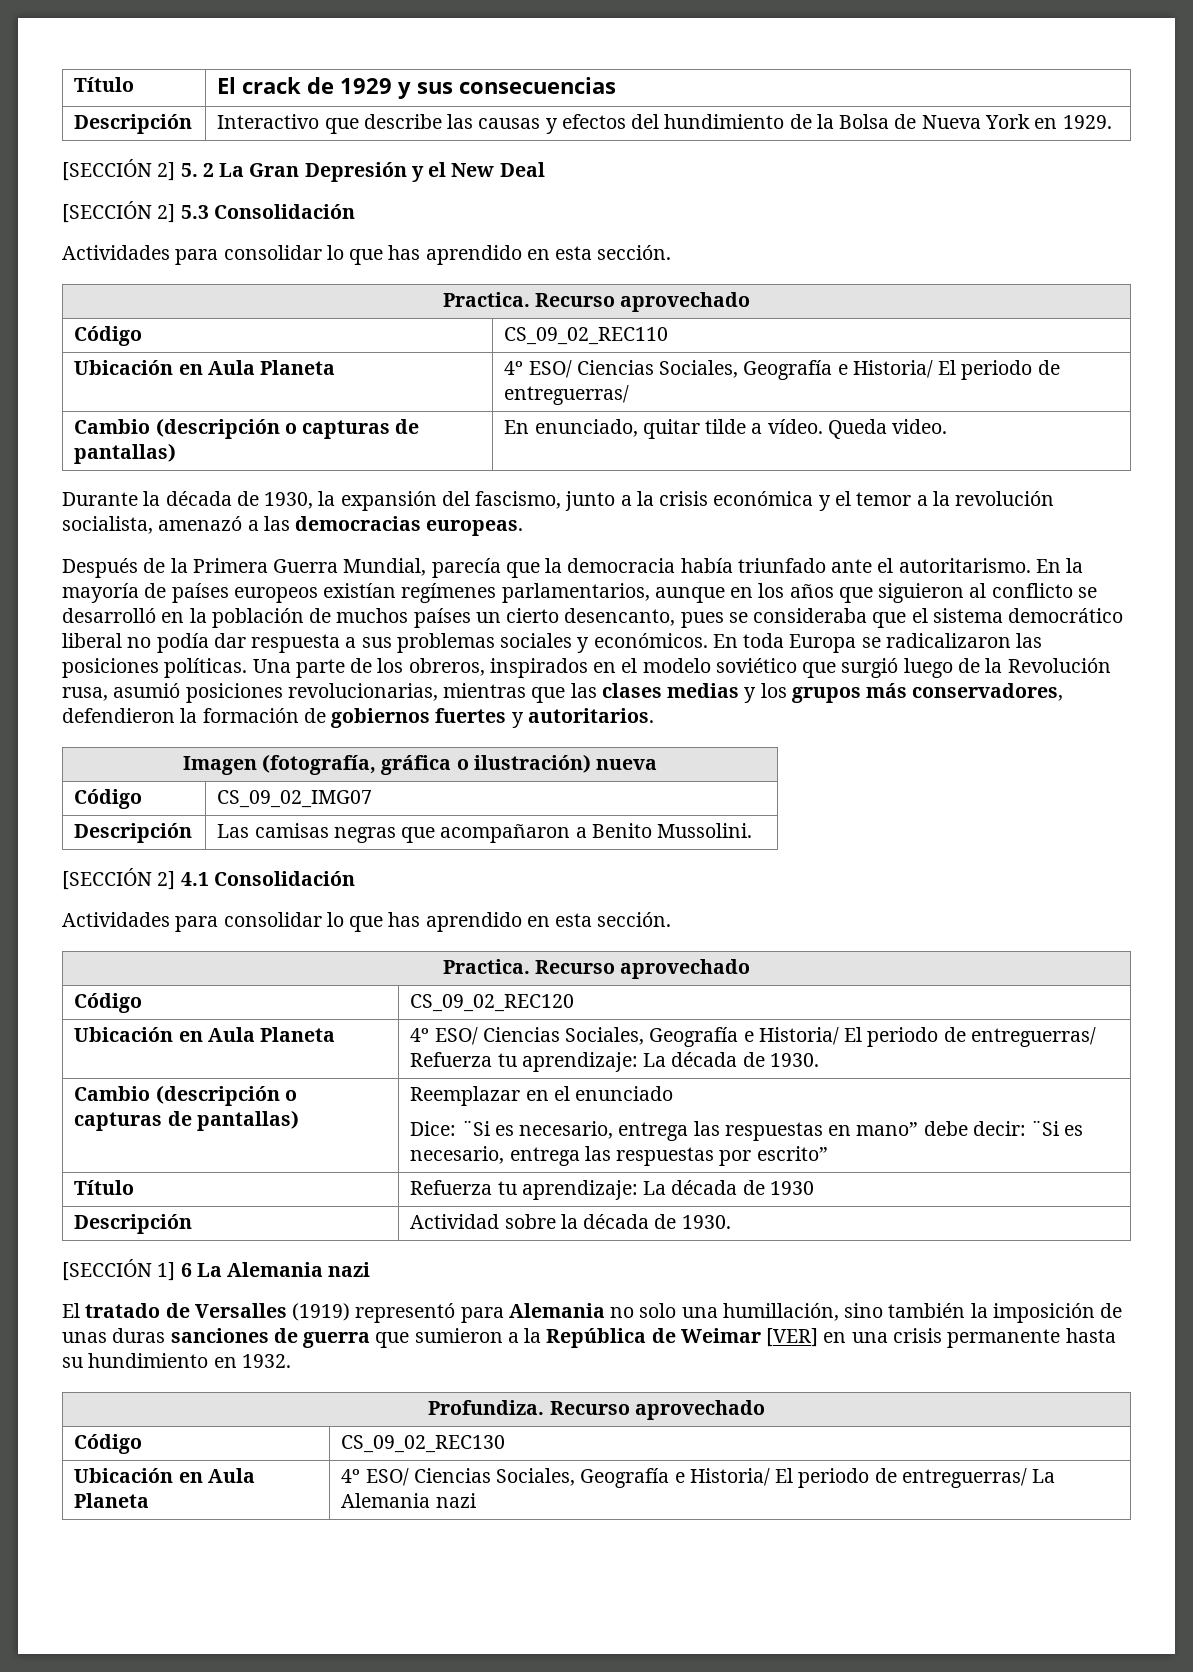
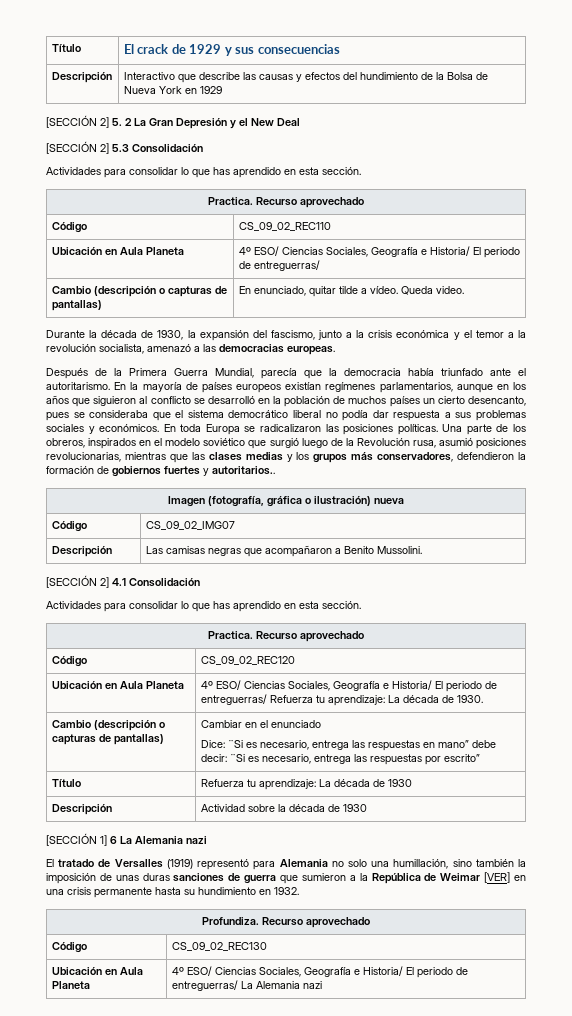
- Descripción | Interactivo que describe las causas y efectos del hundimiento de la Bolsa de Nueva York en 1929.
+ Descripción | Interactivo que describe las causas y efectos del hundimiento de la Bolsa de Nueva York en 1929
- Una parte de los obreros, inspirados en el modelo soviético que surgió luego de la Revolución rusa, asumió posiciones revolucionarias, mientras que las clases medias y los grupos más conservadores, defendieron la formación de gobiernos fuertes y autoritarios.
+ Una parte de los obreros, inspirados en el modelo soviético que surgió luego de la Revolución rusa, asumió posiciones revolucionarias, mientras que las clases medias y los grupos más conservadores, defendieron la formación de gobiernos fuertes y autoritarios..
- Cambio (descripción o capturas de pantallas) | Reemplazar en el enunciado
+ Cambio (descripción o capturas de pantallas) | Cambiar en el enunciado
- Descripción | Actividad sobre la década de 1930.
+ Descripción | Actividad sobre la década de 1930

